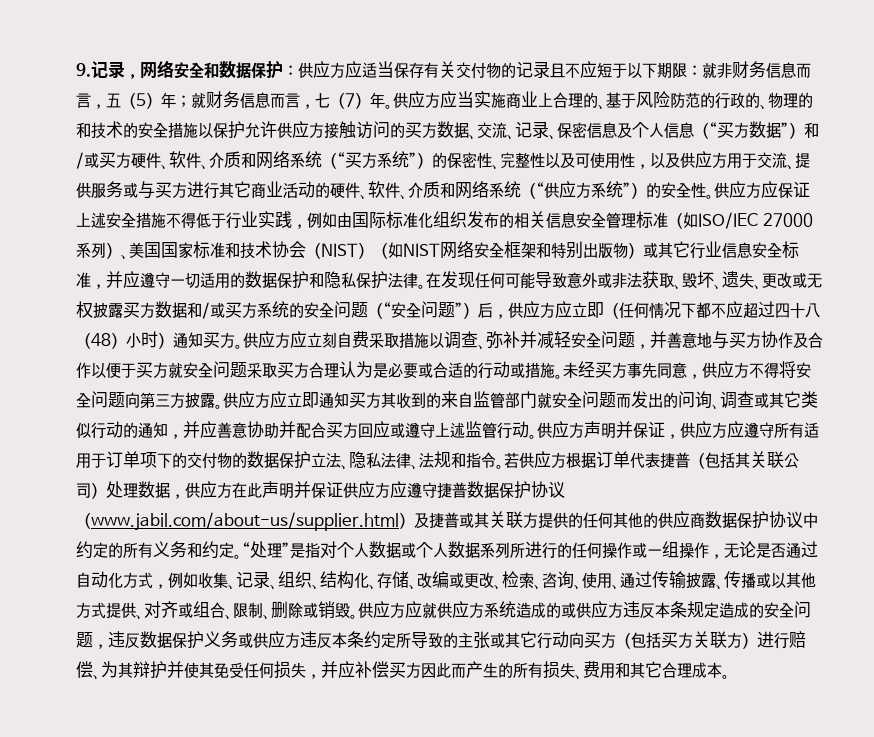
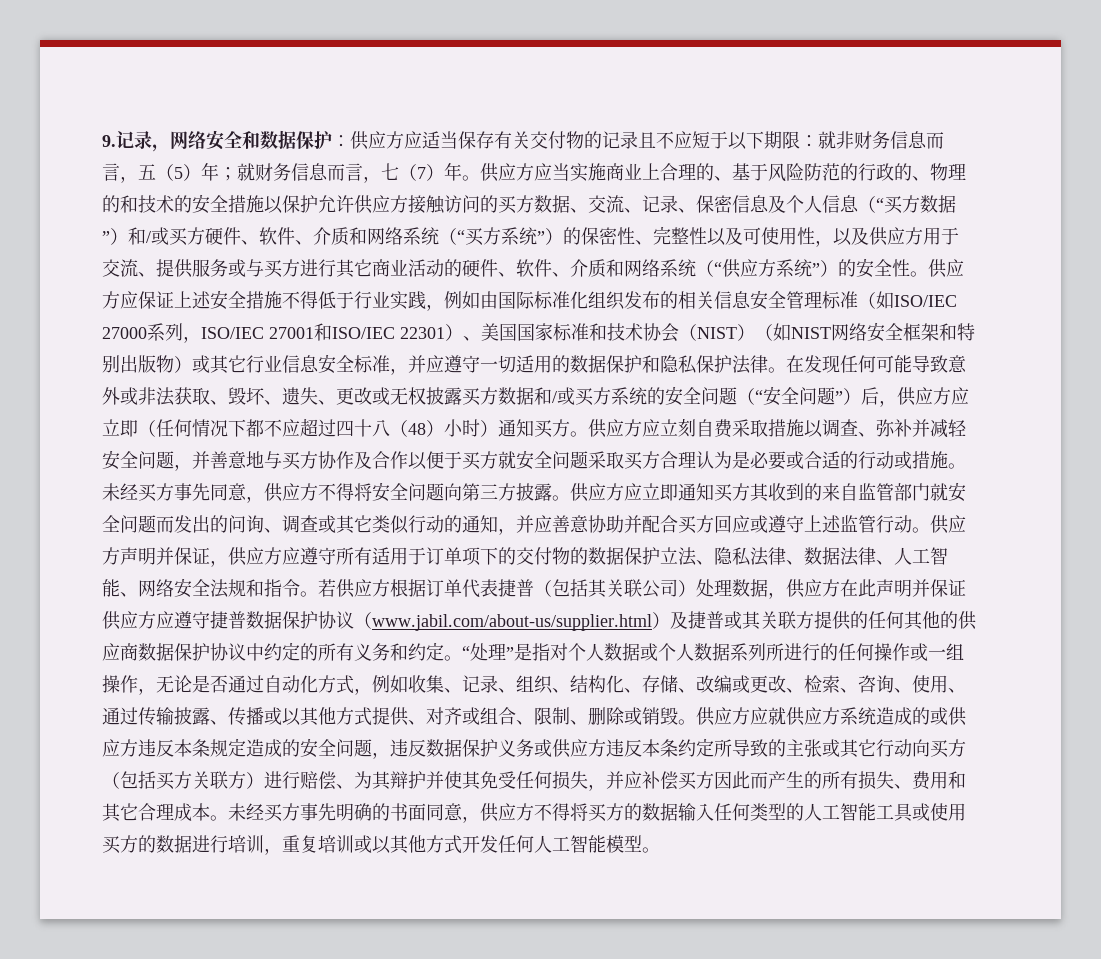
- 供应方应保证上述安全措施不得低于行业实践，例如由国际标准化组织发布的相关信息安全管理标准（如ISO/IEC 27000系列）、美国国家标准和技术协会（NIST）（如NIST网络安全框架和特别出版物）或其它行业信息安全标准，并应遵守一切适用的数据保护和隐私保护法律。
+ 供应方应保证上述安全措施不得低于行业实践，例如由国际标准化组织发布的相关信息安全管理标准（如ISO/IEC 27000系列，ISO/IEC 27001和ISO/IEC 22301）、美国国家标准和技术协会（NIST）（如NIST网络安全框架和特别出版物）或其它行业信息安全标准，并应遵守一切适用的数据保护和隐私保护法律。
- 供应方声明并保证，供应方应遵守所有适用于订单项下的交付物的数据保护立法、隐私法律、法规和指令。
+ 供应方声明并保证，供应方应遵守所有适用于订单项下的交付物的数据保护立法、隐私法律、数据法律、人工智能、网络安全法规和指令。
+ 未经买方事先明确的书面同意，供应方不得将买方的数据输入任何类型的人工智能工具或使用买方的数据进行培训，重复培训或以其他方式开发任何人工智能模型。

